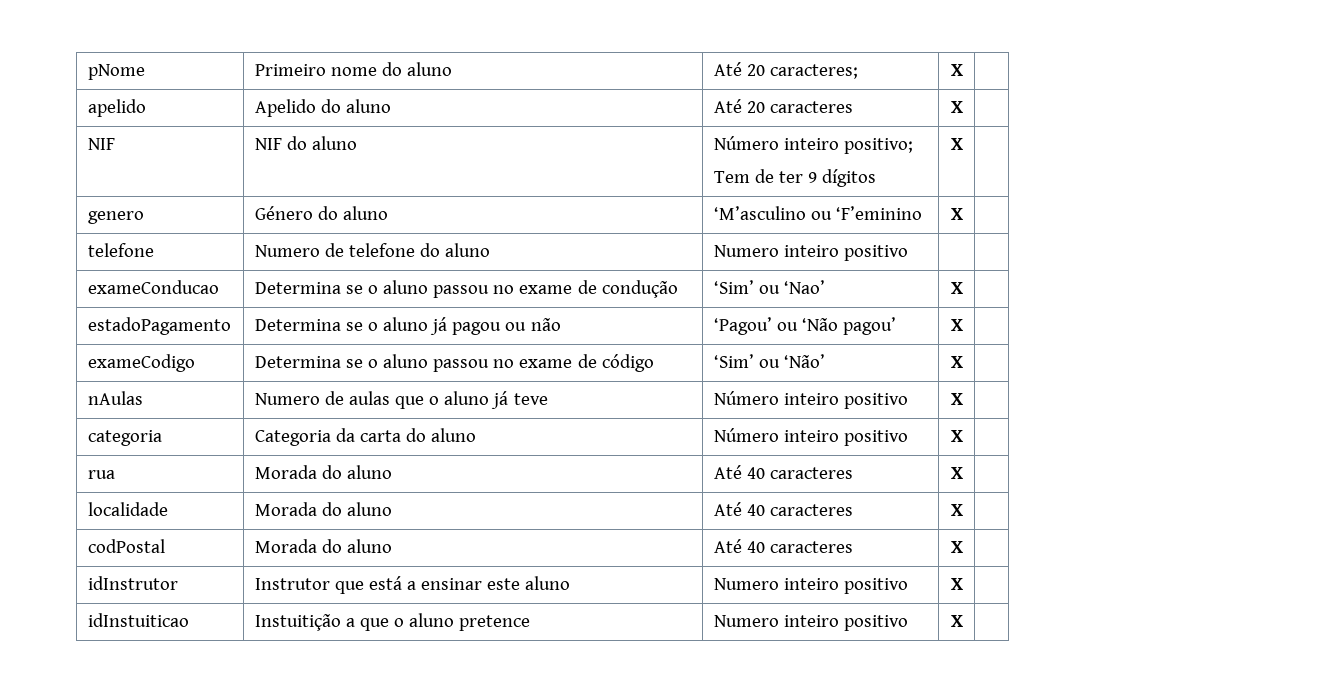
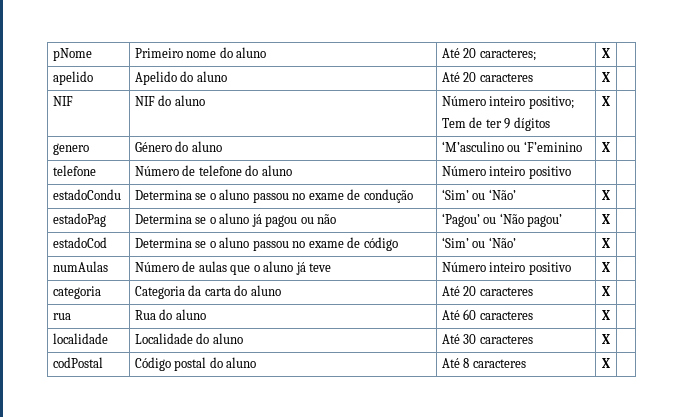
- telefone | Numero de telefone do aluno | Numero inteiro positivo | |
+ telefone | Número de telefone do aluno | Número inteiro positivo | |
- exameConducao | Determina se o aluno passou no exame de condução | ‘Sim’ ou ‘Nao’ | X |
- estadoPagamento | Determina se o aluno já pagou ou não | ‘Pagou’ ou ‘Não pagou’ | X |
+ estadoCondu | Determina se o aluno passou no exame de condução | ‘Sim’ ou ‘Não’ | X |
+ estadoPag | Determina se o aluno já pagou ou não | ‘Pagou’ ou ‘Não pagou’ | X |
- exameCodigo | Determina se o aluno passou no exame de código | ‘Sim’ ou ‘Não’ | X |
+ estadoCod | Determina se o aluno passou no exame de código | ‘Sim’ ou ‘Não’ | X |
- nAulas | Numero de aulas que o aluno já teve | Número inteiro positivo | X |
+ numAulas | Número de aulas que o aluno já teve | Número inteiro positivo | X |
- categoria | Categoria da carta do aluno | Número inteiro positivo | X |
+ categoria | Categoria da carta do aluno | Até 20 caracteres | X |
- rua | Morada do aluno | Até 40 caracteres | X |
+ rua | Rua do aluno | Até 60 caracteres | X |
- localidade | Morada do aluno | Até 40 caracteres | X |
+ localidade | Localidade do aluno | Até 30 caracteres | X |
- codPostal | Morada do aluno | Até 40 caracteres | X |
- idInstrutor | Instrutor que está a ensinar este aluno | Numero inteiro positivo | X |
- idInstuiticao | Instuitição a que o aluno pretence | Numero inteiro positivo | X |
+ codPostal | Código postal do aluno | Até 8 caracteres | X |

